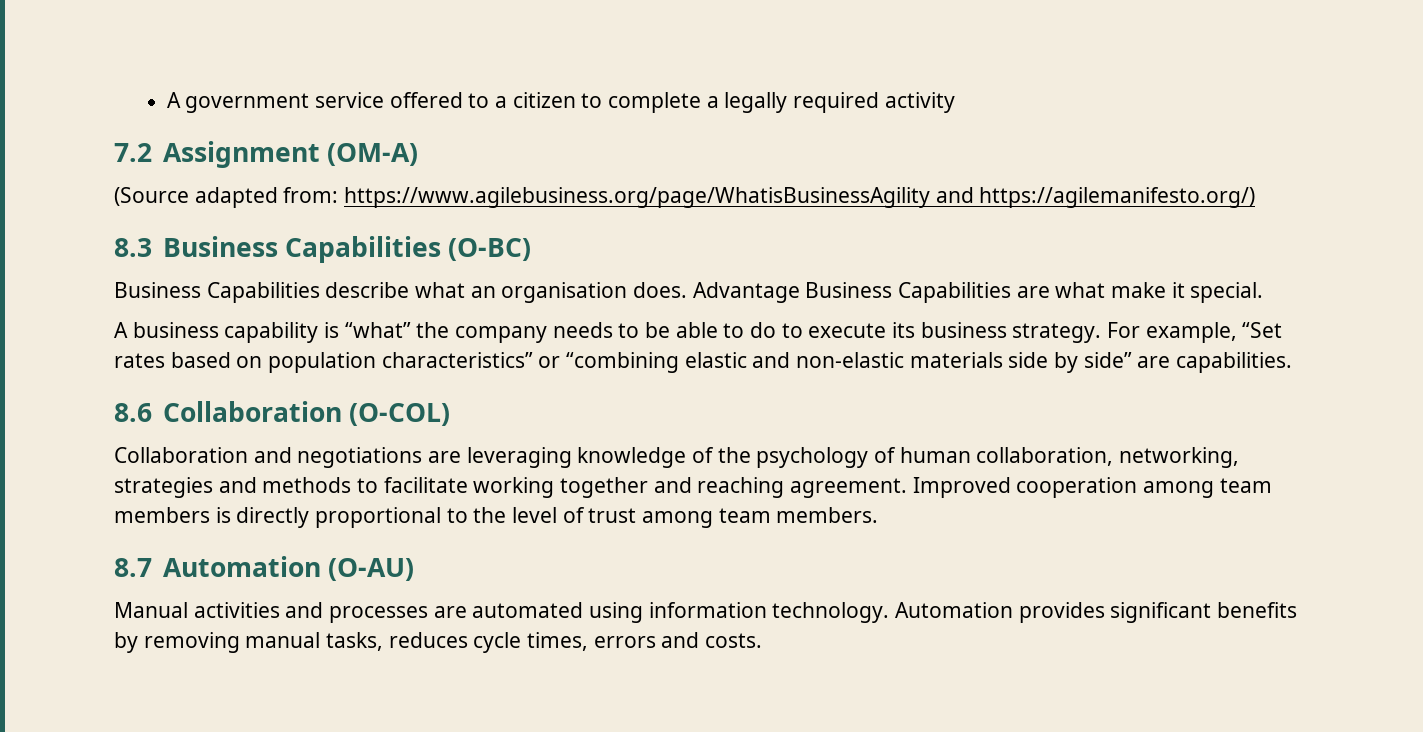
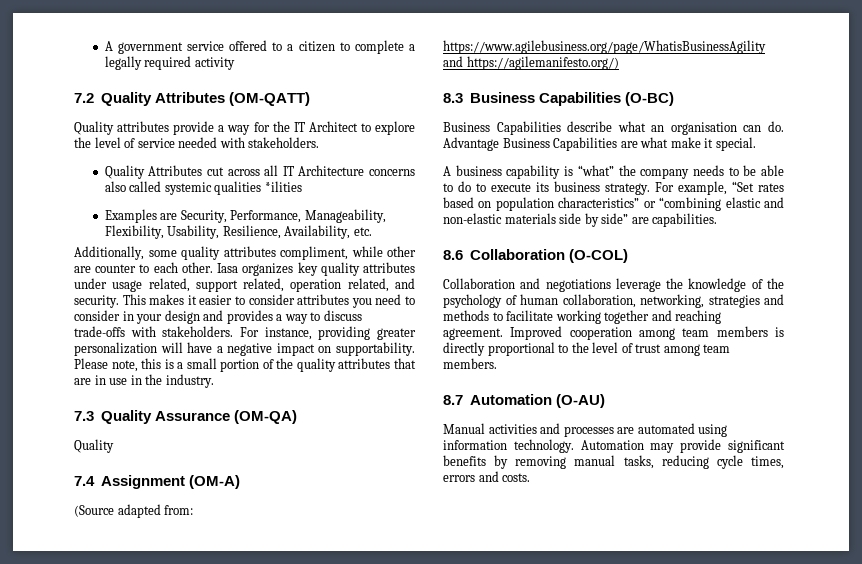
- 7.2 Assignment (OM-A)
+ 7.2 Quality Attributes (OM-QATT)
+ Quality attributes provide a way for the IT Architect to explore the level of service needed with stakeholders.
+ Quality Attributes cut across all IT Architecture concerns also called systemic qualities *ilities
+ Examples are Security, Performance, Manageability, Flexibility, Usability, Resilience, Availability, etc.
+ Additionally, some quality attributes compliment, while other are counter to each other. Iasa organizes key quality attributes under usage related, support related, operation related, and security. This makes it easier to consider attributes you need to consider in your design and provides a way to discuss trade-offs with stakeholders. For instance, providing greater personalization will have a negative impact on supportability. Please note, this is a small portion of the quality attributes that are in use in the industry.
+ 7.3 Quality Assurance (OM-QA)
+ Quality
+ 7.4 Assignment (OM-A)
- Business Capabilities describe what an organisation does.
+ Business Capabilities describe what an organisation can do.
- Collaboration and negotiations are leveraging knowledge of the psychology of human collaboration, networking, strategies and methods to facilitate working together and reaching agreement.
+ Collaboration and negotiations leverage the knowledge of the psychology of human collaboration, networking, strategies and methods to facilitate working together and reaching agreement.
- Automation provides significant benefits by removing manual tasks, reduces cycle times, errors and costs.
+ Automation may provide significant benefits by removing manual tasks, reducing cycle times, errors and costs.

